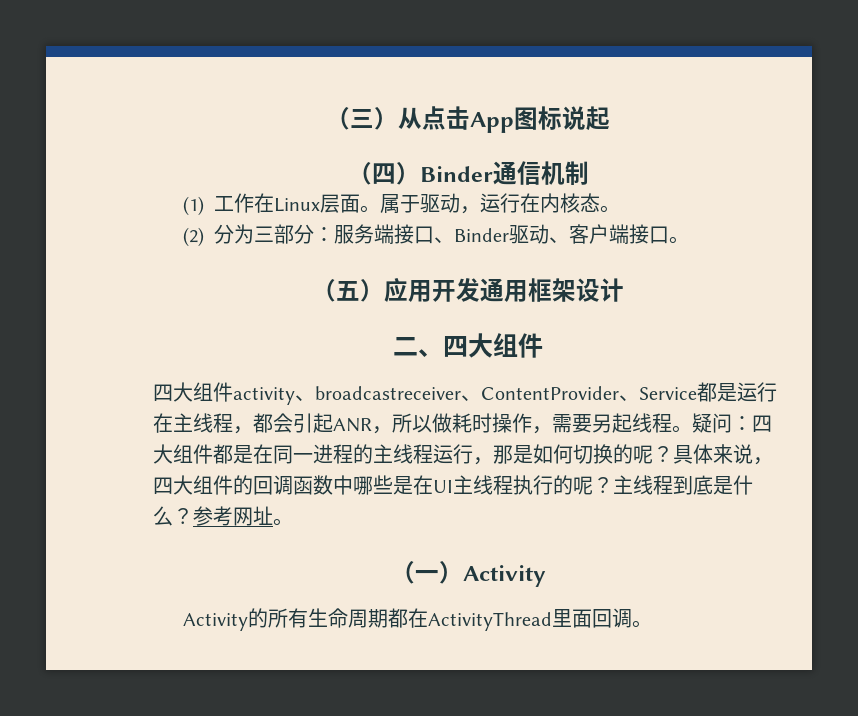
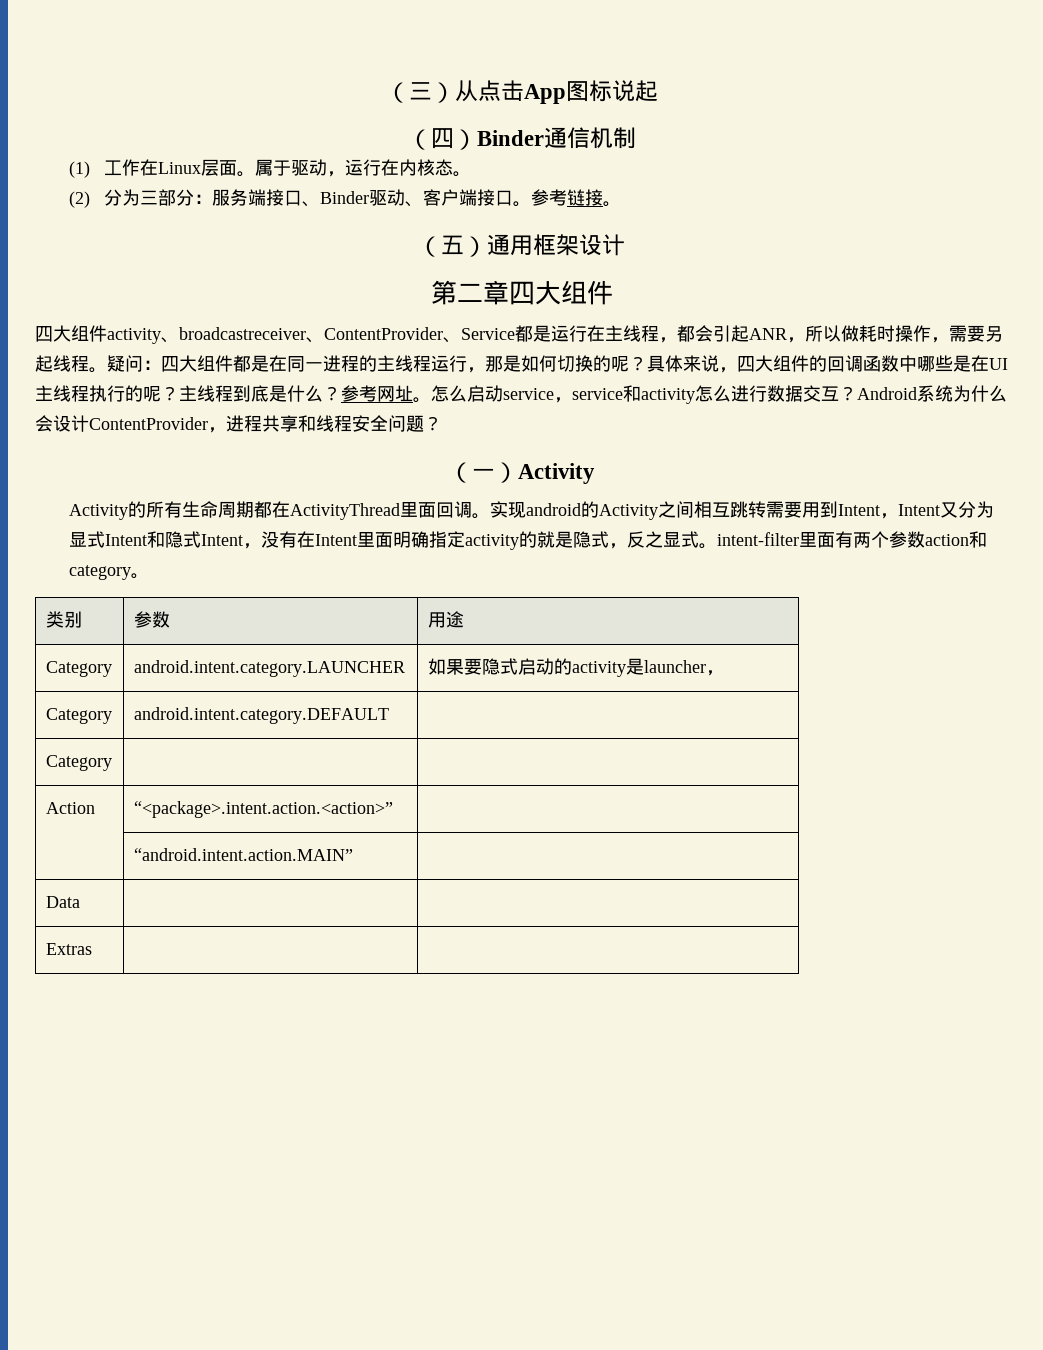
+ 参考链接。
- （五）应用开发通用框架设计
+ （五）通用框架设计
- 二、四大组件
+ 第二章四大组件
+ 怎么启动service，service和activity怎么进行数据交互？Android系统为什么会设计ContentProvider，进程共享和线程安全问题？
+ 实现android的Activity之间相互跳转需要用到Intent，Intent又分为显式Intent和隐式Intent，没有在Intent里面明确指定activity的就是隐式，反之显式。intent-filter里面有两个参数action和category。
+ 类别 | 参数 | 用途
+ Category | android.intent.category.LAUNCHER | 如果要隐式启动的activity是launcher，
+ Category | android.intent.category.DEFAULT |
+ Category | |
+ Action | “<package>.intent.action.<action>” |
+ | “android.intent.action.MAIN” |
+ Data | |
+ Extras | |

